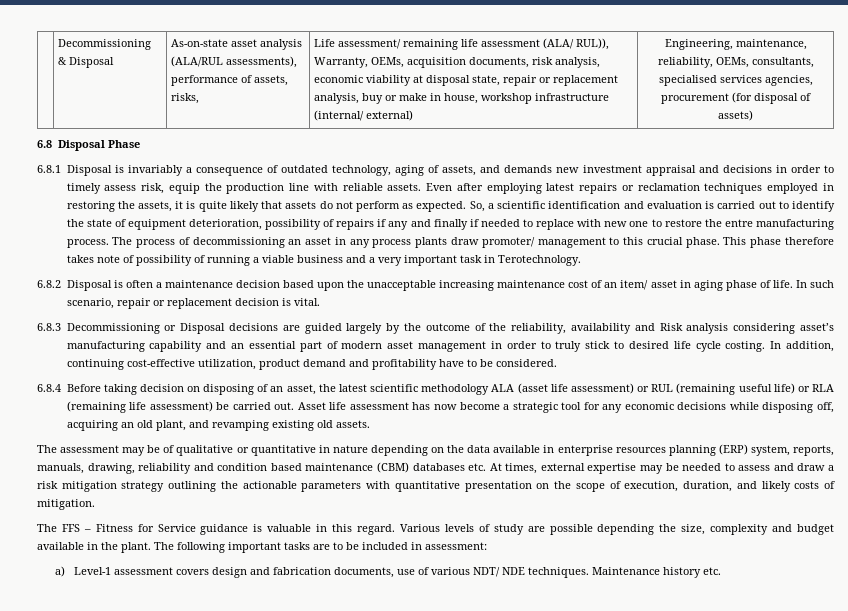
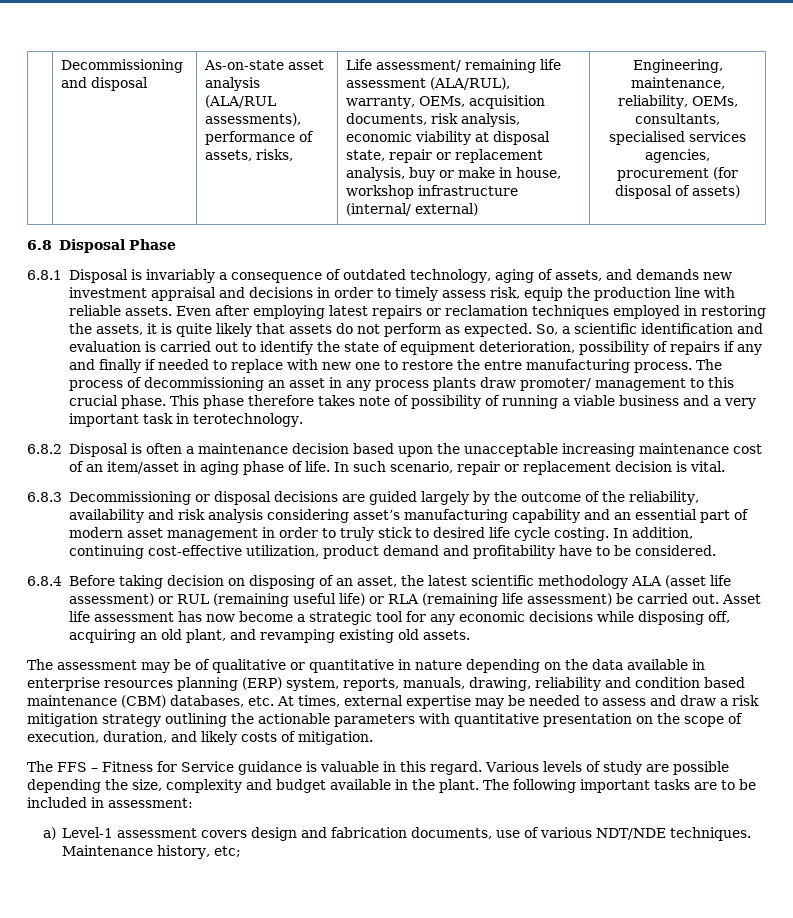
- Decommissioning & Disposal
+ Decommissioning and disposal
- Life assessment/ remaining life assessment (ALA/ RUL)), Warranty, OEMs, acquisition documents, risk analysis, economic viability at disposal state, repair or replacement analysis, buy or make in house, workshop infrastructure (internal/ external)
+ Life assessment/ remaining life assessment (ALA/RUL), warranty, OEMs, acquisition documents, risk analysis, economic viability at disposal state, repair or replacement analysis, buy or make in house, workshop infrastructure (internal/ external)
- This phase therefore takes note of possibility of running a viable business and a very important task in Terotechnology.
+ This phase therefore takes note of possibility of running a viable business and a very important task in terotechnology.
- 6.8.2 Disposal is often a maintenance decision based upon the unacceptable increasing maintenance cost of an item/ asset in aging phase of life.
+ 6.8.2 Disposal is often a maintenance decision based upon the unacceptable increasing maintenance cost of an item/asset in aging phase of life.
- 6.8.3 Decommissioning or Disposal decisions are guided largely by the outcome of the reliability, availability and Risk analysis considering asset’s manufacturing capability and an essential part of modern asset management in order to truly stick to desired life cycle costing.
+ 6.8.3 Decommissioning or disposal decisions are guided largely by the outcome of the reliability, availability and risk analysis considering asset’s manufacturing capability and an essential part of modern asset management in order to truly stick to desired life cycle costing.
- The assessment may be of qualitative or quantitative in nature depending on the data available in enterprise resources planning (ERP) system, reports, manuals, drawing, reliability and condition based maintenance (CBM) databases etc. At times, external expertise may be needed to assess and draw a risk mitigation strategy outlining the actionable parameters with quantitative presentation on the scope of execution, duration, and likely costs of mitigation.
+ The assessment may be of qualitative or quantitative in nature depending on the data available in enterprise resources planning (ERP) system, reports, manuals, drawing, reliability and condition based maintenance (CBM) databases, etc. At times, external expertise may be needed to assess and draw a risk mitigation strategy outlining the actionable parameters with quantitative presentation on the scope of execution, duration, and likely costs of mitigation.
- a) Level-1 assessment covers design and fabrication documents, use of various NDT/ NDE techniques. Maintenance history etc.
+ a) Level-1 assessment covers design and fabrication documents, use of various NDT/NDE techniques. Maintenance history, etc;

